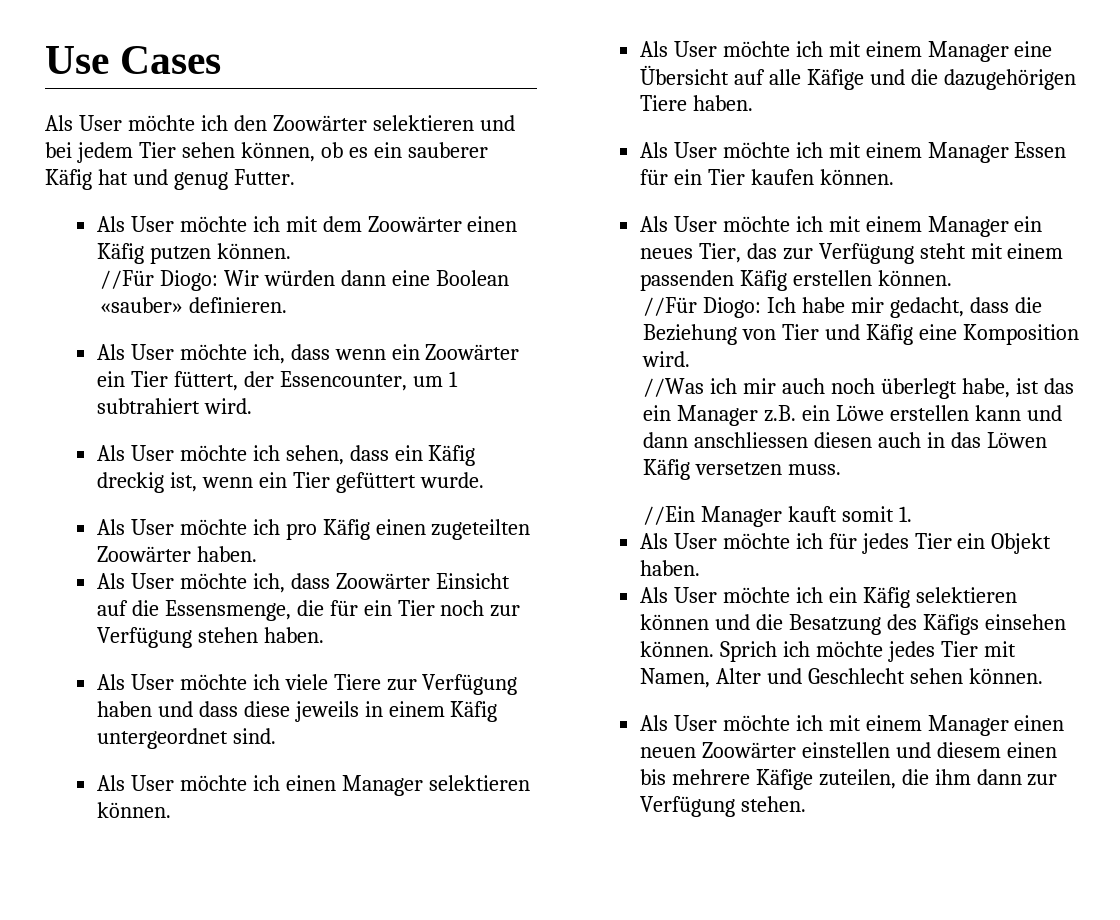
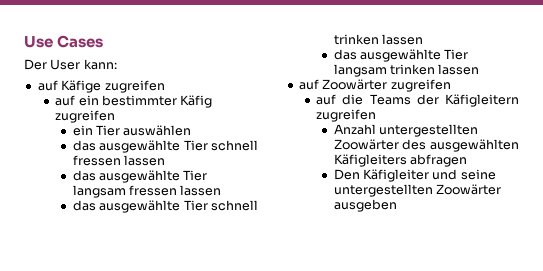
- Als User möchte ich den Zoowärter selektieren und bei jedem Tier sehen können, ob es ein sauberer Käfig hat und genug Futter.
- Als User möchte ich mit dem Zoowärter einen Käfig putzen können.
- //Für Diogo: Wir würden dann eine Boolean «sauber» definieren.
- Als User möchte ich, dass wenn ein Zoowärter ein Tier füttert, der Essencounter, um 1 subtrahiert wird.
- Als User möchte ich sehen, dass ein Käfig dreckig ist, wenn ein Tier gefüttert wurde.
- Als User möchte ich pro Käfig einen zugeteilten Zoowärter haben.
- Als User möchte ich, dass Zoowärter Einsicht auf die Essensmenge, die für ein Tier noch zur Verfügung stehen haben.
- Als User möchte ich viele Tiere zur Verfügung haben und dass diese jeweils in einem Käfig untergeordnet sind.
- Als User möchte ich einen Manager selektieren können.
- Als User möchte ich mit einem Manager eine Übersicht auf alle Käfige und die dazugehörigen Tiere haben.
- Als User möchte ich mit einem Manager Essen für ein Tier kaufen können.
- Als User möchte ich mit einem Manager ein neues Tier, das zur Verfügung steht mit einem passenden Käfig erstellen können.
- //Für Diogo: Ich habe mir gedacht, dass die Beziehung von Tier und Käfig eine Komposition wird.
- //Was ich mir auch noch überlegt habe, ist das ein Manager z.B. ein Löwe erstellen kann und dann anschliessen diesen auch in das Löwen Käfig versetzen muss.
- //Ein Manager kauft somit 1.
- Als User möchte ich für jedes Tier ein Objekt haben.
- Als User möchte ich ein Käfig selektieren können und die Besatzung des Käfigs einsehen können. Sprich ich möchte jedes Tier mit Namen, Alter und Geschlecht sehen können.
- Als User möchte ich mit einem Manager einen neuen Zoowärter einstellen und diesem einen bis mehrere Käfige zuteilen, die ihm dann zur Verfügung stehen.
+ Der User kann:
+ auf Käfige zugreifen
+ auf ein bestimmter Käfig zugreifen
+ ein Tier auswählen
+ das ausgewählte Tier schnell fressen lassen
+ das ausgewählte Tier langsam fressen lassen
+ das ausgewählte Tier schnell trinken lassen
+ das ausgewählte Tier langsam trinken lassen
+ auf Zoowärter zugreifen
+ auf die Teams der Käfigleitern zugreifen
+ Anzahl untergestellten Zoowärter des ausgewählten Käfigleiters abfragen
+ Den Käfigleiter und seine untergestellten Zoowärter ausgeben

